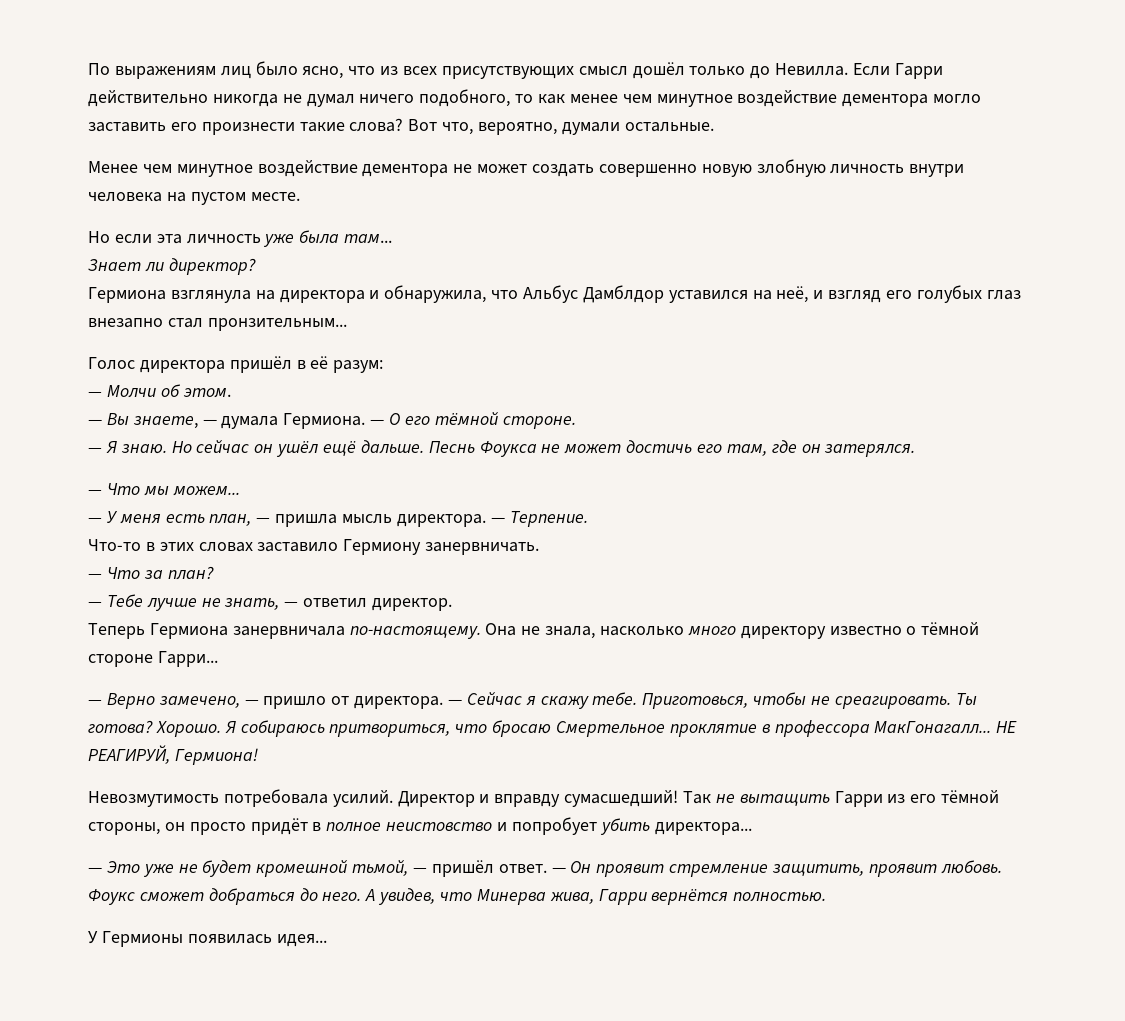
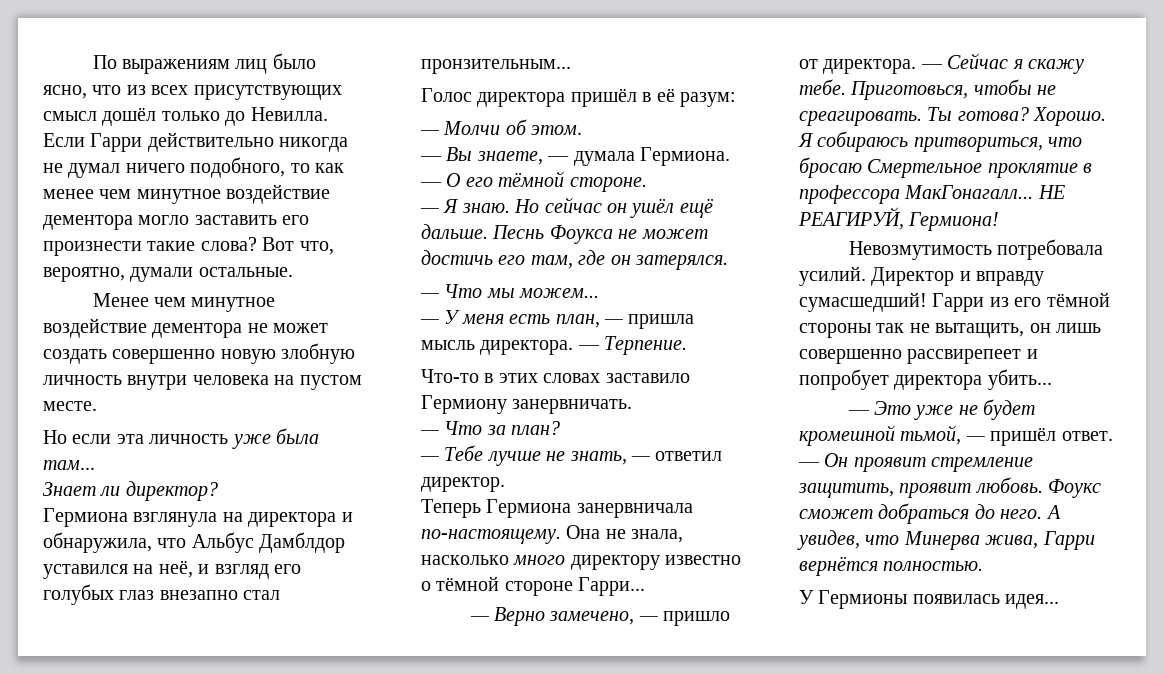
- Так не вытащить Гарри из его тёмной стороны, он просто придёт в полное неистовство и попробует убить директора...
+ Гарри из его тёмной стороны так не вытащить, он лишь совершенно рассвирепеет и попробует директора убить...

